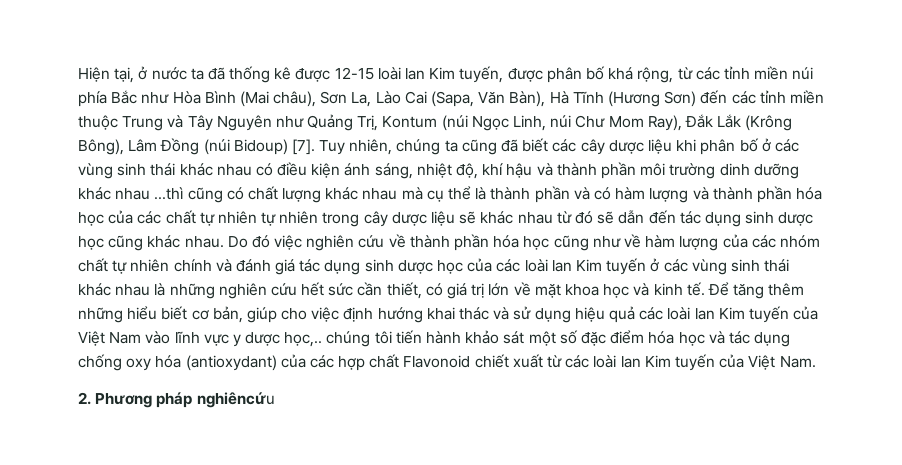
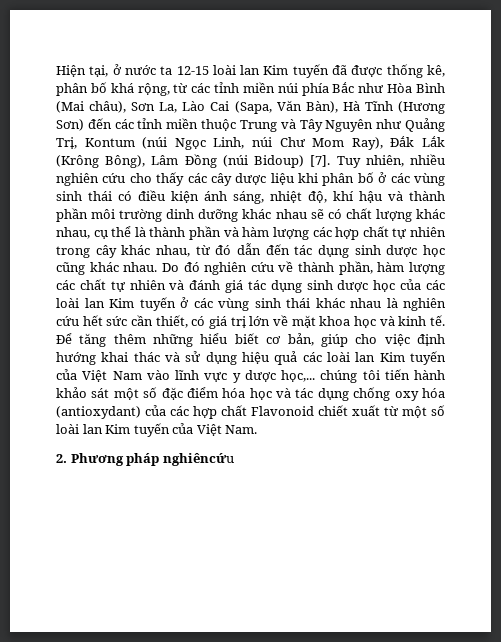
- Hiện tại, ở nước ta đã thống kê được 12-15 loài lan Kim tuyến, được phân bố khá rộng, từ các tỉnh miền núi phía Bắc như Hòa Bình (Mai châu), Sơn La, Lào Cai (Sapa, Văn Bàn), Hà Tĩnh (Hương Sơn) đến các tỉnh miền thuộc Trung và Tây Nguyên như Quảng Trị, Kontum (núi Ngọc Linh, núi Chư Mom Ray), Đắk Lắk (Krông Bông), Lâm Đồng (núi Bidoup) [7].
+ Hiện tại, ở nước ta 12-15 loài lan Kim tuyến đã được thống kê, phân bố khá rộng, từ các tỉnh miền núi phía Bắc như Hòa Bình (Mai châu), Sơn La, Lào Cai (Sapa, Văn Bàn), Hà Tĩnh (Hương Sơn) đến các tỉnh miền thuộc Trung và Tây Nguyên như Quảng Trị, Kontum (núi Ngọc Linh, núi Chư Mom Ray), Đắk Lắk (Krông Bông), Lâm Đồng (núi Bidoup) [7].
- Tuy nhiên, chúng ta cũng đã biết các cây dược liệu khi phân bố ở các vùng sinh thái khác nhau có điều kiện ánh sáng, nhiệt độ, khí hậu và thành phần môi trường dinh dưỡng khác nhau ...thì cũng có chất lượng khác nhau mà cụ thể là thành phần và có hàm lượng và thành phần hóa học của các chất tự nhiên tự nhiên trong cây dược liệu sẽ khác nhau từ đó sẽ dẫn đến tác dụng sinh dược học cũng khác nhau.
+ Tuy nhiên, nhiều nghiên cứu cho thấy các cây dược liệu khi phân bố ở các vùng sinh thái có điều kiện ánh sáng, nhiệt độ, khí hậu và thành phần môi trường dinh dưỡng khác nhau sẽ có chất lượng khác nhau, cụ thể là thành phần và hàm lượng các hợp chất tự nhiên trong cây khác nhau, từ đó dẫn đến tác dụng sinh dược học cũng khác nhau.
- Do đó việc nghiên cứu về thành phần hóa học cũng như về hàm lượng của các nhóm chất tự nhiên chính và đánh giá tác dụng sinh dược học của các loài lan Kim tuyến ở các vùng sinh thái khác nhau là những nghiên cứu hết sức cần thiết, có giá trị lớn về mặt khoa học và kinh tế.
+ Do đó nghiên cứu về thành phần, hàm lượng các chất tự nhiên và đánh giá tác dụng sinh dược học của các loài lan Kim tuyến ở các vùng sinh thái khác nhau là nghiên cứu hết sức cần thiết, có giá trị lớn về mặt khoa học và kinh tế.
- Để tăng thêm những hiểu biết cơ bản, giúp cho việc định hướng khai thác và sử dụng hiệu quả các loài lan Kim tuyến của Việt Nam vào lĩnh vực y dược học,.. chúng tôi tiến hành khảo sát một số đặc điểm hóa học và tác dụng chống oxy hóa (antioxydant) của các hợp chất Flavonoid chiết xuất từ các loài lan Kim tuyến của Việt Nam.
+ Để tăng thêm những hiểu biết cơ bản, giúp cho việc định hướng khai thác và sử dụng hiệu quả các loài lan Kim tuyến của Việt Nam vào lĩnh vực y dược học,... chúng tôi tiến hành khảo sát một số đặc điểm hóa học và tác dụng chống oxy hóa (antioxydant) của các hợp chất Flavonoid chiết xuất từ một số loài lan Kim tuyến của Việt Nam.

